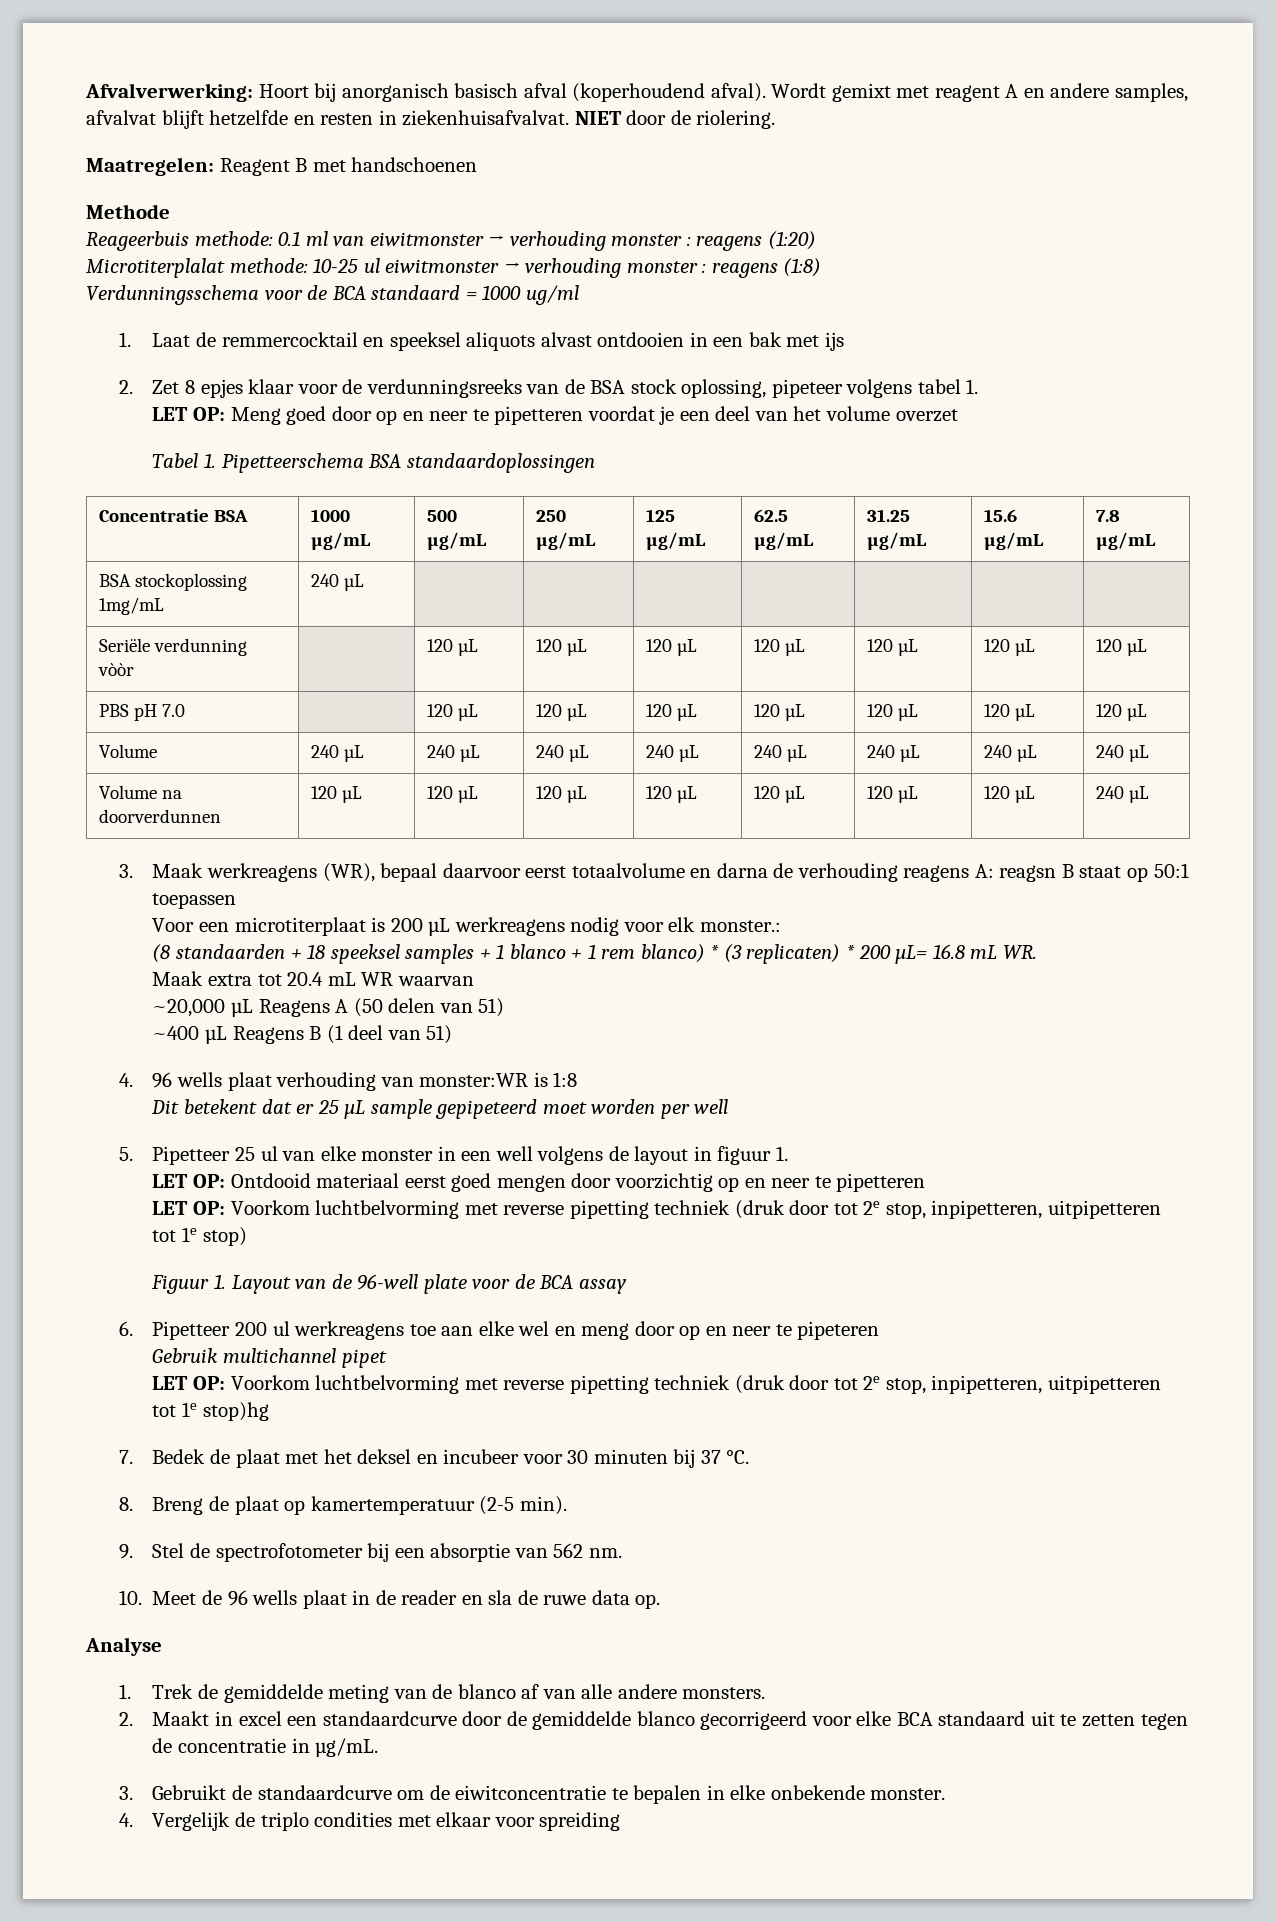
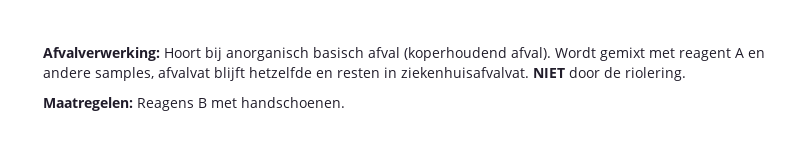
- Maatregelen: Reagent B met handschoenen
- Methode
- Reageerbuis methode: 0.1 ml van eiwitmonster → verhouding monster : reagens (1:20)
- Microtiterplalat methode: 10-25 ul eiwitmonster → verhouding monster : reagens (1:8)
- Verdunningsschema voor de BCA standaard = 1000 ug/ml
- 1. Laat de remmercocktail en speeksel aliquots alvast ontdooien in een bak met ijs
- 2. Zet 8 epjes klaar voor de verdunningsreeks van de BSA stock oplossing, pipeteer volgens tabel 1.
- LET OP: Meng goed door op en neer te pipetteren voordat je een deel van het volume overzet
- Tabel 1. Pipetteerschema BSA standaardoplossingen
- Concentratie BSA | 1000 µg/mL | 500 µg/mL | 250 µg/mL | 125 µg/mL | 62.5 µg/mL | 31.25 µg/mL | 15.6 µg/mL | 7.8 µg/mL
- BSA stockoplossing 1mg/mL | 240 µL | | | | | | |
- Seriële verdunning vòòr | | 120 µL | 120 µL | 120 µL | 120 µL | 120 µL | 120 µL | 120 µL
- PBS pH 7.0 | | 120 µL | 120 µL | 120 µL | 120 µL | 120 µL | 120 µL | 120 µL
- Volume | 240 µL | 240 µL | 240 µL | 240 µL | 240 µL | 240 µL | 240 µL | 240 µL
- Volume na doorverdunnen | 120 µL | 120 µL | 120 µL | 120 µL | 120 µL | 120 µL | 120 µL | 240 µL
- 3. Maak werkreagens (WR), bepaal daarvoor eerst totaalvolume en darna de verhouding reagens A: reagsn B staat op 50:1 toepassen
- Voor een microtiterplaat is 200 µL werkreagens nodig voor elk monster.:
- (8 standaarden + 18 speeksel samples + 1 blanco + 1 rem blanco) * (3 replicaten) * 200 µL= 16.8 mL WR.
- Maak extra tot 20.4 mL WR waarvan
- ~20,000 µL Reagens A (50 delen van 51)
- ~400 µL Reagens B (1 deel van 51)
- 4. 96 wells plaat verhouding van monster:WR is 1:8
- Dit betekent dat er 25 µL sample gepipeteerd moet worden per well
- 5. Pipetteer 25 ul van elke monster in een well volgens de layout in figuur 1.
- LET OP: Ontdooid materiaal eerst goed mengen door voorzichtig op en neer te pipetteren
- LET OP: Voorkom luchtbelvorming met reverse pipetting techniek (druk door tot 2e stop, inpipetteren, uitpipetteren tot 1e stop)
- Figuur 1. Layout van de 96-well plate voor de BCA assay
- 6. Pipetteer 200 ul werkreagens toe aan elke wel en meng door op en neer te pipeteren
- Gebruik multichannel pipet
- LET OP: Voorkom luchtbelvorming met reverse pipetting techniek (druk door tot 2e stop, inpipetteren, uitpipetteren tot 1e stop)hg
- 7. Bedek de plaat met het deksel en incubeer voor 30 minuten bij 37 °C.
- 8. Breng de plaat op kamertemperatuur (2-5 min).
- 9. Stel de spectrofotometer bij een absorptie van 562 nm.
- 10. Meet de 96 wells plaat in de reader en sla de ruwe data op.
- Analyse
- 1. Trek de gemiddelde meting van de blanco af van alle andere monsters.
- 2. Maakt in excel een standaardcurve door de gemiddelde blanco gecorrigeerd voor elke BCA standaard uit te zetten tegen de concentratie in µg/mL.
- 3. Gebruikt de standaardcurve om de eiwitconcentratie te bepalen in elke onbekende monster.
- 4. Vergelijk de triplo condities met elkaar voor spreiding
+ Maatregelen: Reagens B met handschoenen.

